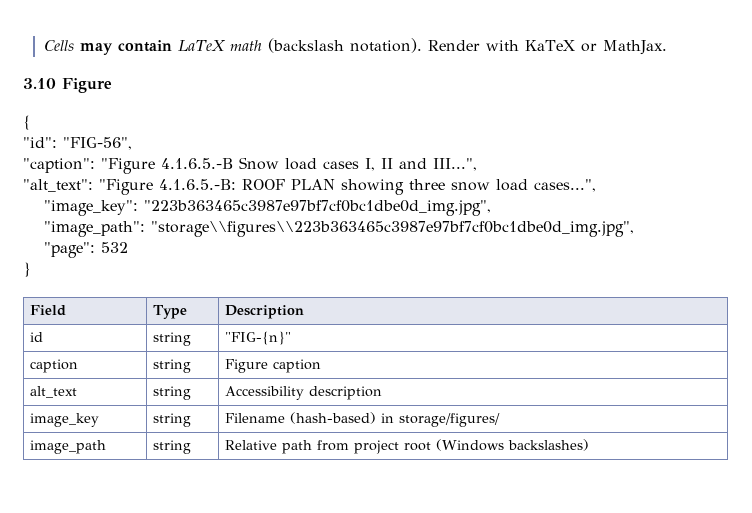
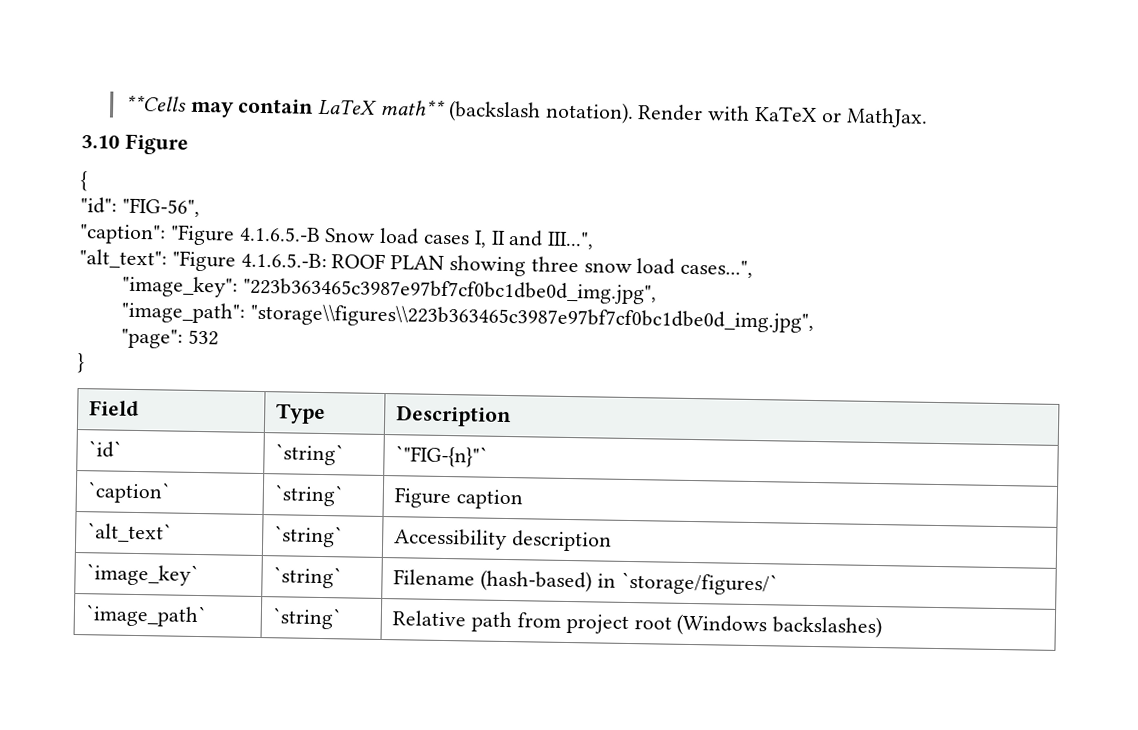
- Cells may contain LaTeX math (backslash notation).
+ **Cells may contain LaTeX math** (backslash notation).
- id | string | "FIG-{n}"
- caption | string | Figure caption
+ `id` | `string` | `"FIG-{n}"`
+ `caption` | `string` | Figure caption
- alt_text | string | Accessibility description
+ `alt_text` | `string` | Accessibility description
- image_key | string | Filename (hash-based) in storage/figures/
- image_path | string | Relative path from project root (Windows backslashes)
+ `image_key` | `string` | Filename (hash-based) in `storage/figures/`
+ `image_path` | `string` | Relative path from project root (Windows backslashes)

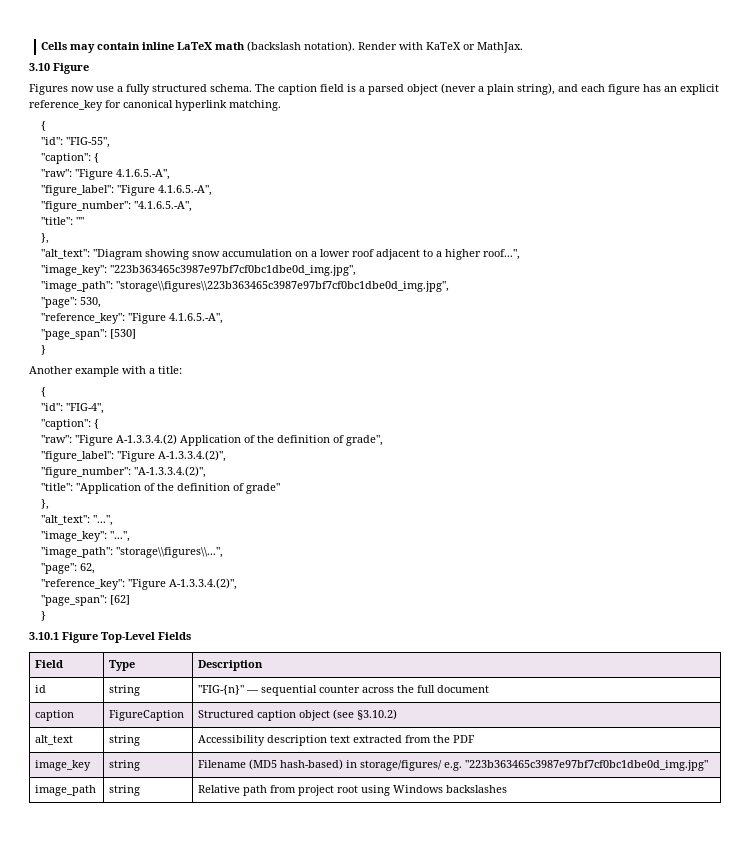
- **Cells may contain LaTeX math** (backslash notation).
+ Cells may contain inline LaTeX math (backslash notation).
+ Figures now use a fully structured schema. The caption field is a parsed object (never a plain string), and each figure has an explicit reference_key for canonical hyperlink matching.
  {
- "id": "FIG-56",
- "caption": "Figure 4.1.6.5.-B Snow load cases I, II and III...",
- "alt_text": "Figure 4.1.6.5.-B: ROOF PLAN showing three snow load cases...",
+ "id": "FIG-55",
+ "caption": {
+ "raw": "Figure 4.1.6.5.-A",
+ "figure_label": "Figure 4.1.6.5.-A",
+ "figure_number": "4.1.6.5.-A",
+ "title": ""
+ },
+ "alt_text": "Diagram showing snow accumulation on a lower roof adjacent to a higher roof...",
- "page": 532
+ "page": 530,
+ "reference_key": "Figure 4.1.6.5.-A",
+ "page_span": [530]
  }
+ Another example with a title:
+ {
+ "id": "FIG-4",
+ "caption": {
+ "raw": "Figure A-1.3.3.4.(2) Application of the definition of grade",
+ "figure_label": "Figure A-1.3.3.4.(2)",
+ "figure_number": "A-1.3.3.4.(2)",
+ "title": "Application of the definition of grade"
+ },
+ "alt_text": "...",
+ "image_key": "...",
+ "image_path": "storage\\figures\\...",
+ "page": 62,
+ "reference_key": "Figure A-1.3.3.4.(2)",
+ "page_span": [62]
+ }
+ 3.10.1 Figure Top-Level Fields
  Field | Type | Description
- `id` | `string` | `"FIG-{n}"`
- `caption` | `string` | Figure caption
- `alt_text` | `string` | Accessibility description
- `image_key` | `string` | Filename (hash-based) in `storage/figures/`
- `image_path` | `string` | Relative path from project root (Windows backslashes)
+ id | string | "FIG-{n}" — sequential counter across the full document
+ caption | FigureCaption | Structured caption object (see §3.10.2)
+ alt_text | string | Accessibility description text extracted from the PDF
+ image_key | string | Filename (MD5 hash-based) in storage/figures/ e.g. "223b363465c3987e97bf7cf0bc1dbe0d_img.jpg"
+ image_path | string | Relative path from project root using Windows backslashes

